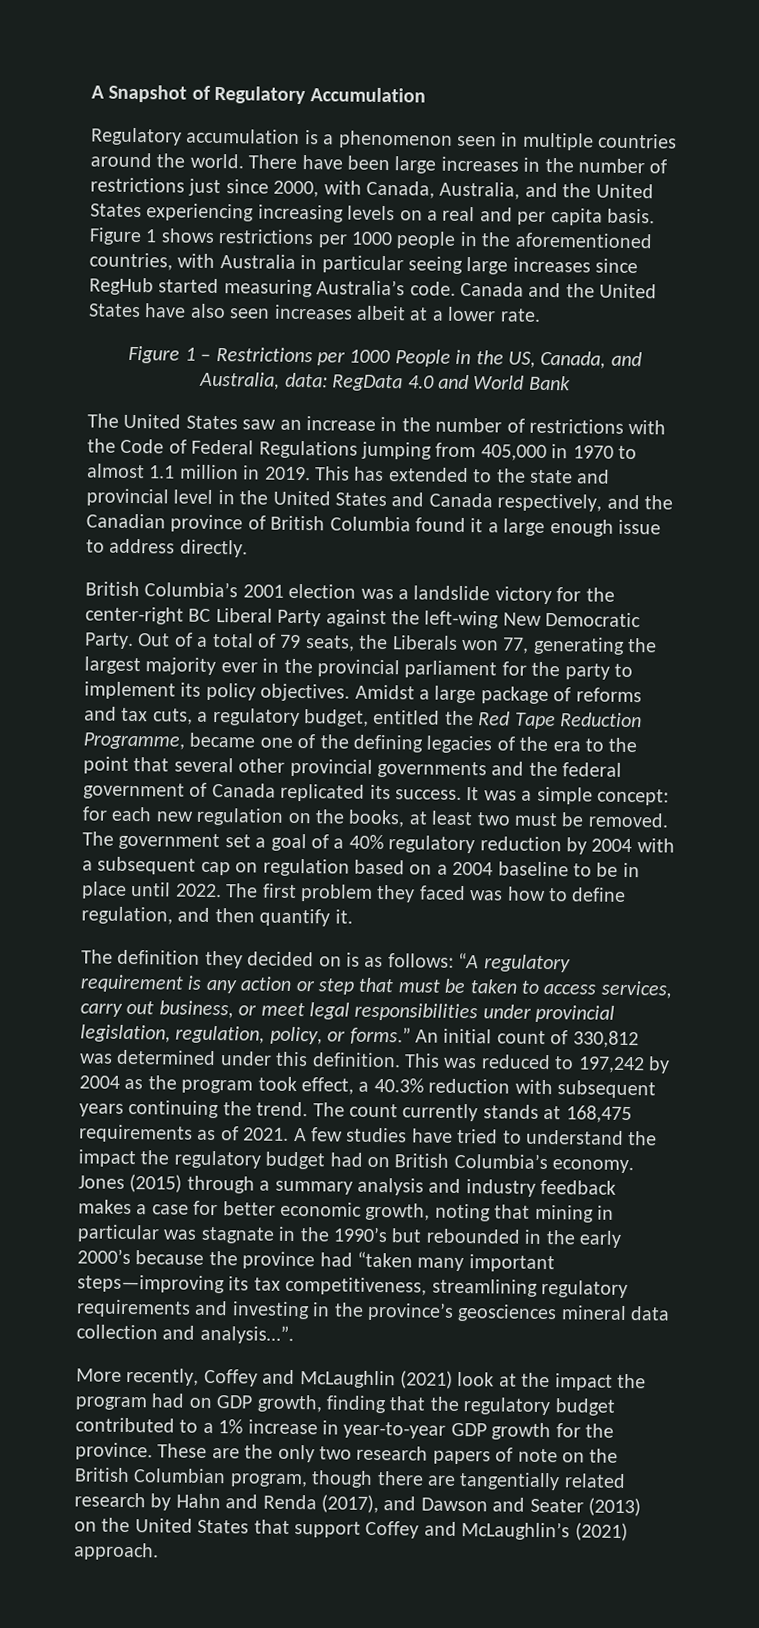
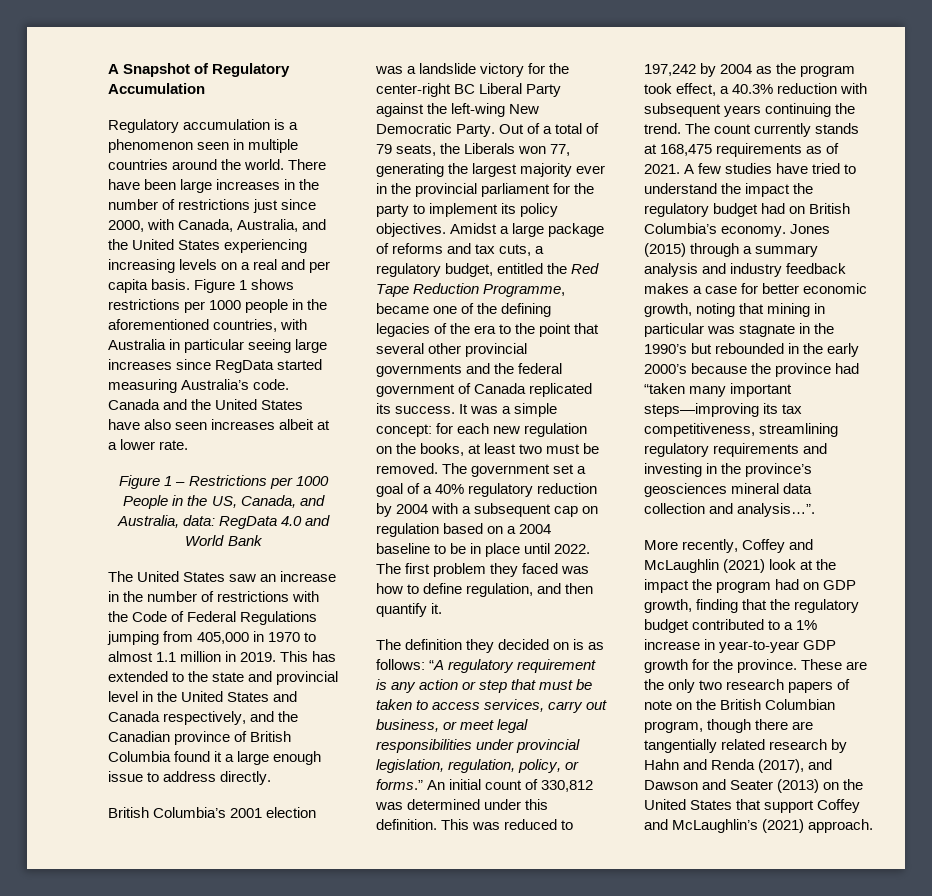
- Figure 1 shows restrictions per 1000 people in the aforementioned countries, with Australia in particular seeing large increases since RegHub started measuring Australia’s code.
+ Figure 1 shows restrictions per 1000 people in the aforementioned countries, with Australia in particular seeing large increases since RegData started measuring Australia’s code.

